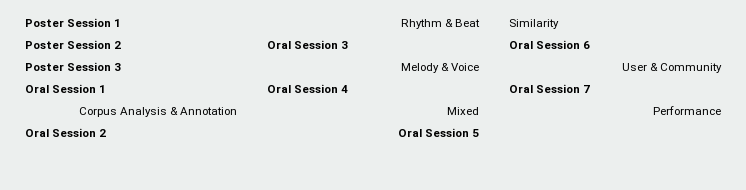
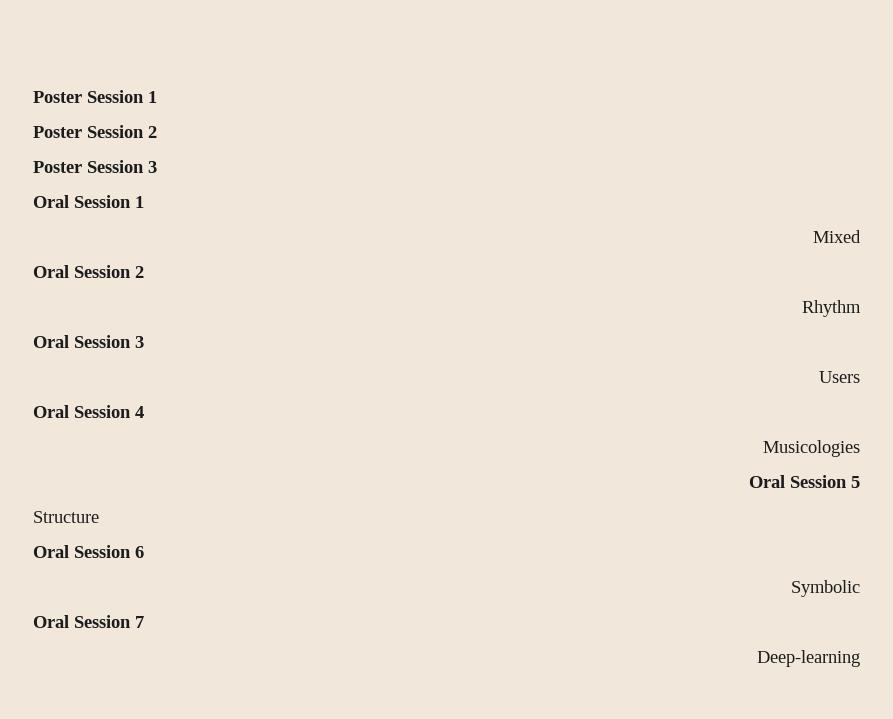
- Corpus Analysis & Annotation
+ Mixed
- Rhythm & Beat
+ Rhythm
- Melody & Voice
+ Users
- Mixed
+ Musicologies
- Similarity
+ Structure
- User & Community
+ Symbolic
- Performance
+ Deep-learning

